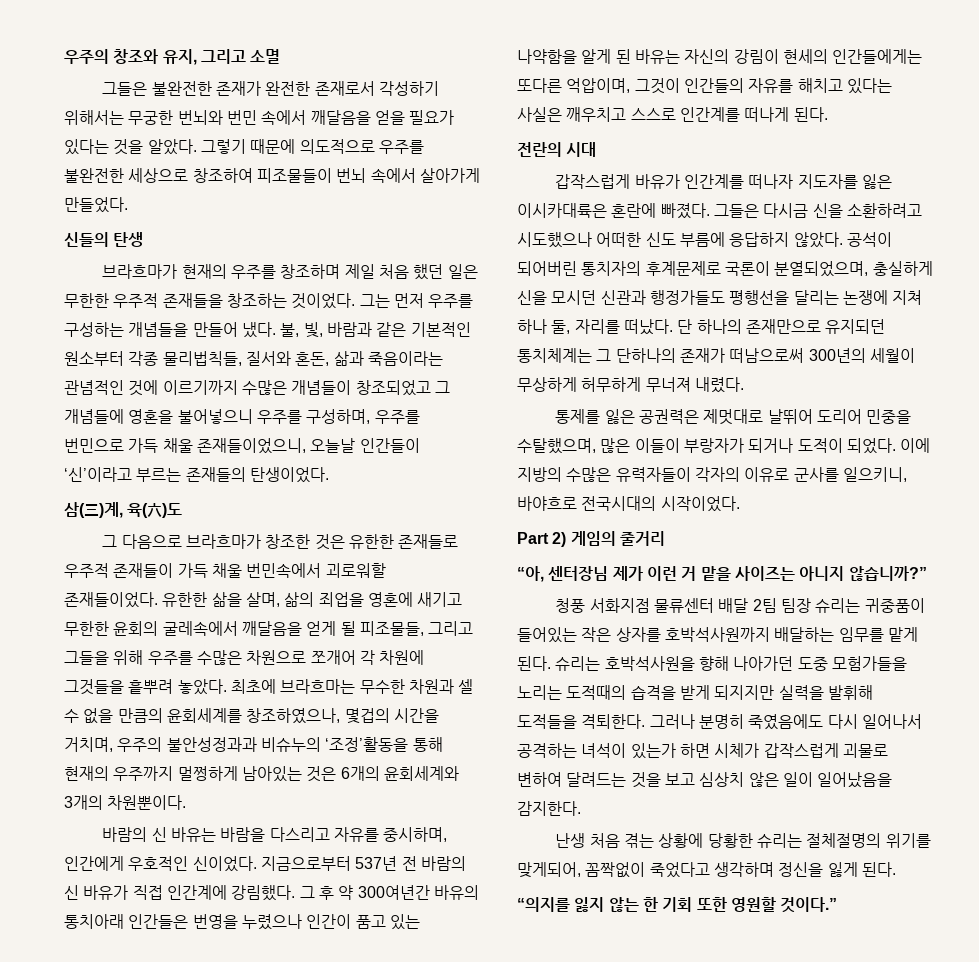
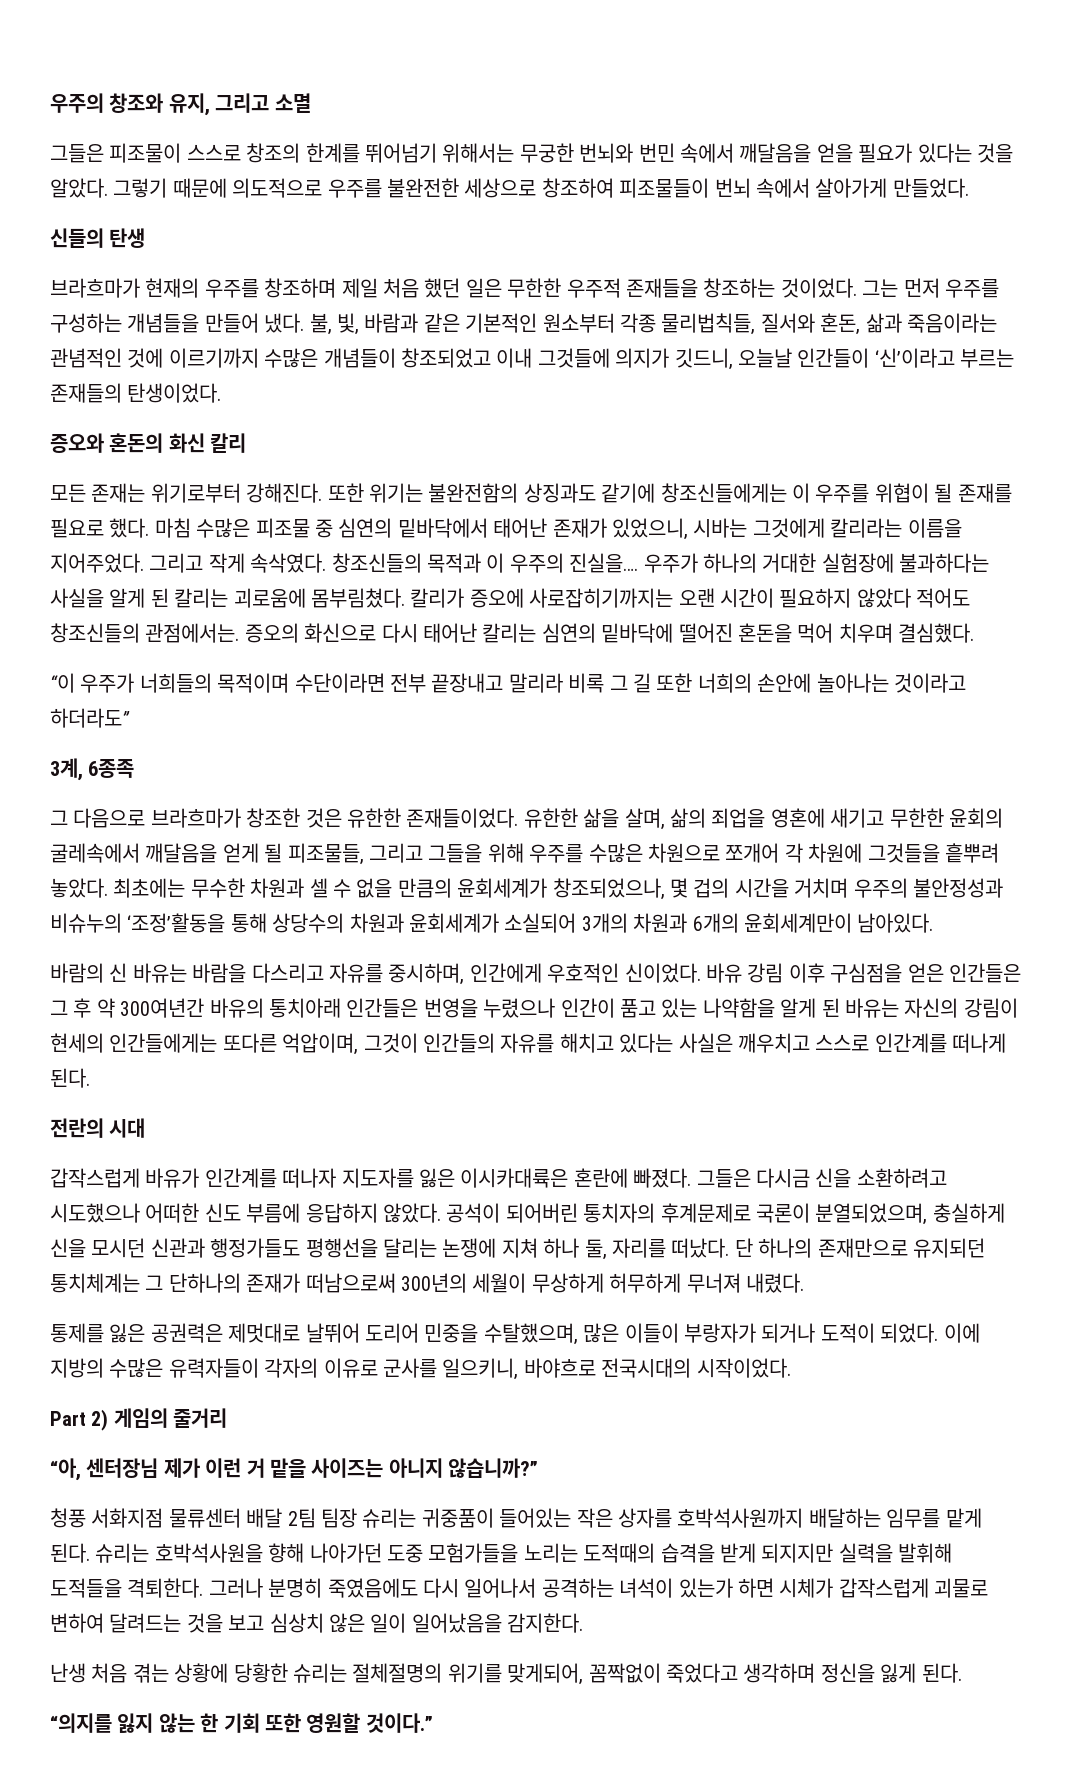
- 그들은 불완전한 존재가 완전한 존재로서 각성하기 위해서는 무궁한 번뇌와 번민 속에서 깨달음을 얻을 필요가 있다는 것을 알았다.
+ 그들은 피조물이 스스로 창조의 한계를 뛰어넘기 위해서는 무궁한 번뇌와 번민 속에서 깨달음을 얻을 필요가 있다는 것을 알았다.
- 불, 빛, 바람과 같은 기본적인 원소부터 각종 물리법칙들, 질서와 혼돈, 삶과 죽음이라는 관념적인 것에 이르기까지 수많은 개념들이 창조되었고 그 개념들에 영혼을 불어넣으니 우주를 구성하며, 우주를 번민으로 가득 채울 존재들이었으니, 오늘날 인간들이 ‘신’이라고 부르는 존재들의 탄생이었다.
+ 불, 빛, 바람과 같은 기본적인 원소부터 각종 물리법칙들, 질서와 혼돈, 삶과 죽음이라는 관념적인 것에 이르기까지 수많은 개념들이 창조되었고 이내 그것들에 의지가 깃드니, 오늘날 인간들이 ‘신’이라고 부르는 존재들의 탄생이었다.
- 삼(三)계, 육(六)도
+ 증오와 혼돈의 화신 칼리
+ 모든 존재는 위기로부터 강해진다. 또한 위기는 불완전함의 상징과도 같기에 창조신들에게는 이 우주를 위협이 될 존재를 필요로 했다. 마침 수많은 피조물 중 심연의 밑바닥에서 태어난 존재가 있었으니, 시바는 그것에게 칼리라는 이름을 지어주었다. 그리고 작게 속삭였다. 창조신들의 목적과 이 우주의 진실을…. 우주가 하나의 거대한 실험장에 불과하다는 사실을 알게 된 칼리는 괴로움에 몸부림쳤다. 칼리가 증오에 사로잡히기까지는 오랜 시간이 필요하지 않았다 적어도 창조신들의 관점에서는. 증오의 화신으로 다시 태어난 칼리는 심연의 밑바닥에 떨어진 혼돈을 먹어 치우며 결심했다.
+ “이 우주가 너희들의 목적이며 수단이라면 전부 끝장내고 말리라 비록 그 길 또한 너희의 손안에 놀아나는 것이라고 하더라도”
+ 3계, 6종족
- 그 다음으로 브라흐마가 창조한 것은 유한한 존재들로 우주적 존재들이 가득 채울 번민속에서 괴로워할 존재들이었다.
+ 그 다음으로 브라흐마가 창조한 것은 유한한 존재들이었다.
- 최초에 브라흐마는 무수한 차원과 셀 수 없을 만큼의 윤회세계를 창조하였으나, 몇겁의 시간을 거치며, 우주의 불안성정과과 비슈누의 ‘조정’활동을 통해 현재의 우주까지 멀쩡하게 남아있는 것은 6개의 윤회세계와 3개의 차원뿐이다.
+ 최초에는 무수한 차원과 셀 수 없을 만큼의 윤회세계가 창조되었으나, 몇 겁의 시간을 거치며 우주의 불안정성과 비슈누의 ‘조정’활동을 통해 상당수의 차원과 윤회세계가 소실되어 3개의 차원과 6개의 윤회세계만이 남아있다.
- 지금으로부터 537년 전 바람의 신 바유가 직접 인간계에 강림했다. 그 후 약 300여년간 바유의 통치아래 인간들은 번영을 누렸으나 인간이 품고 있는 나약함을 알게 된 바유는 자신의 강림이 현세의 인간들에게는 또다른 억압이며, 그것이 인간들의 자유를 해치고 있다는 사실은 깨우치고 스스로 인간계를 떠나게 된다.
+ 바유 강림 이후 구심점을 얻은 인간들은 그 후 약 300여년간 바유의 통치아래 인간들은 번영을 누렸으나 인간이 품고 있는 나약함을 알게 된 바유는 자신의 강림이 현세의 인간들에게는 또다른 억압이며, 그것이 인간들의 자유를 해치고 있다는 사실은 깨우치고 스스로 인간계를 떠나게 된다.

